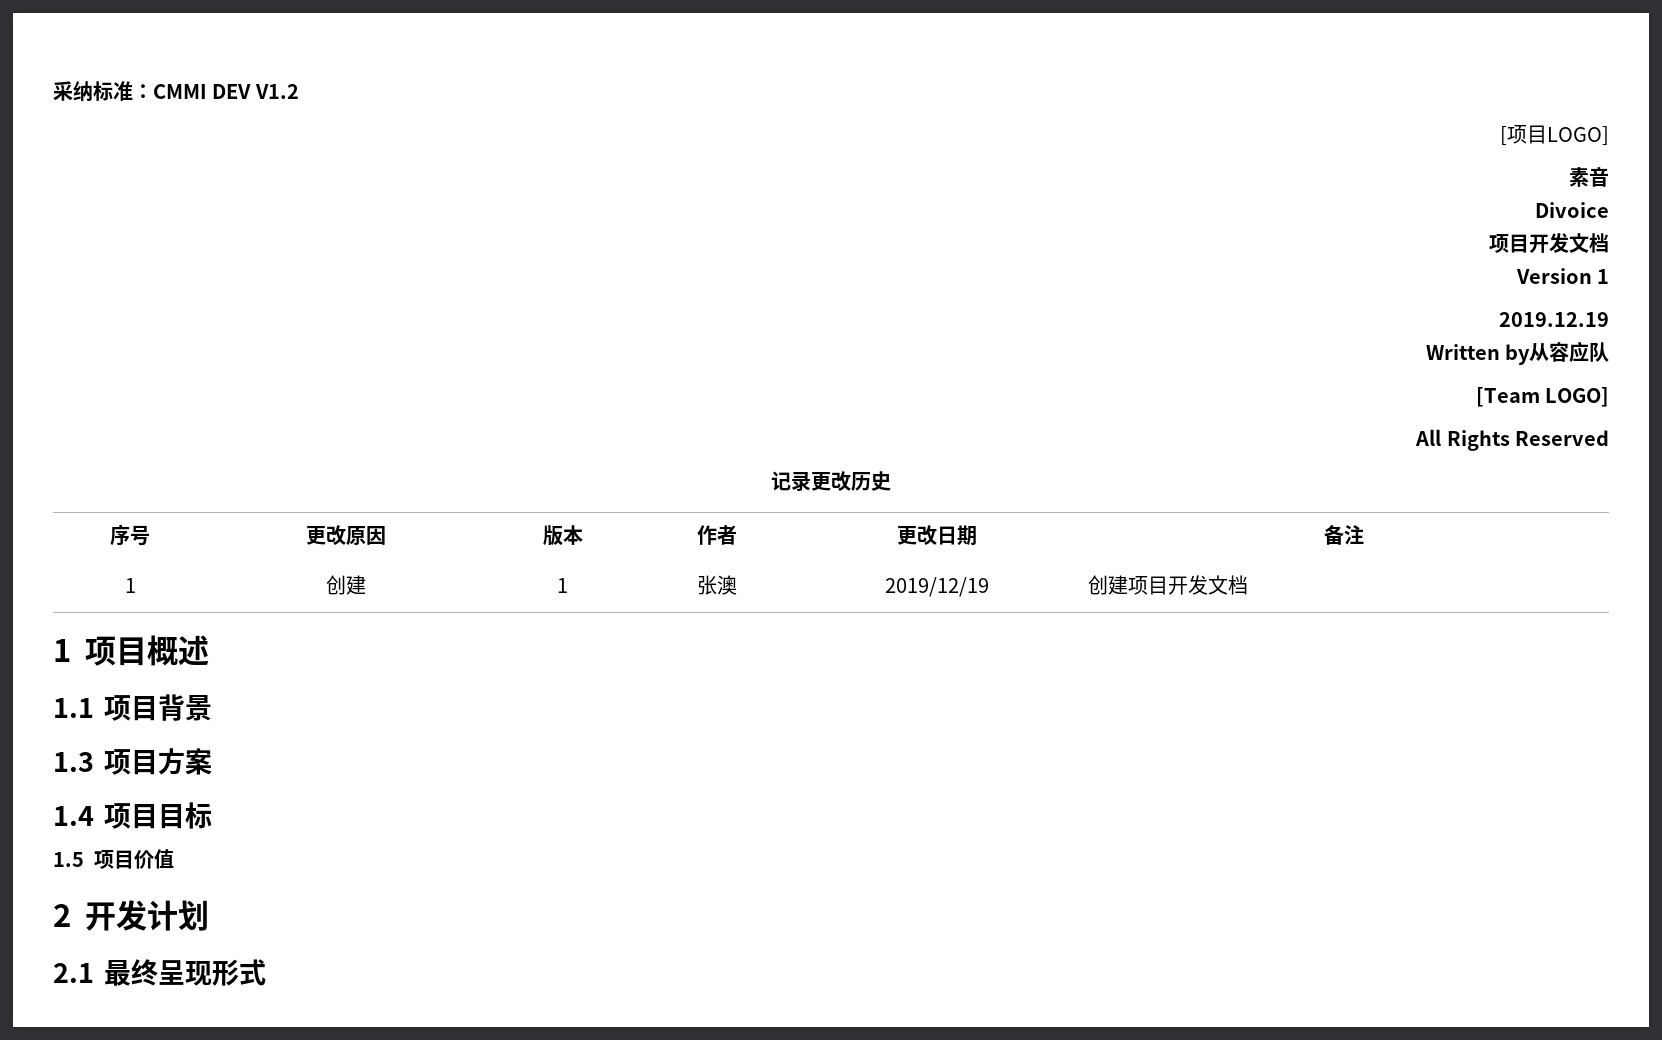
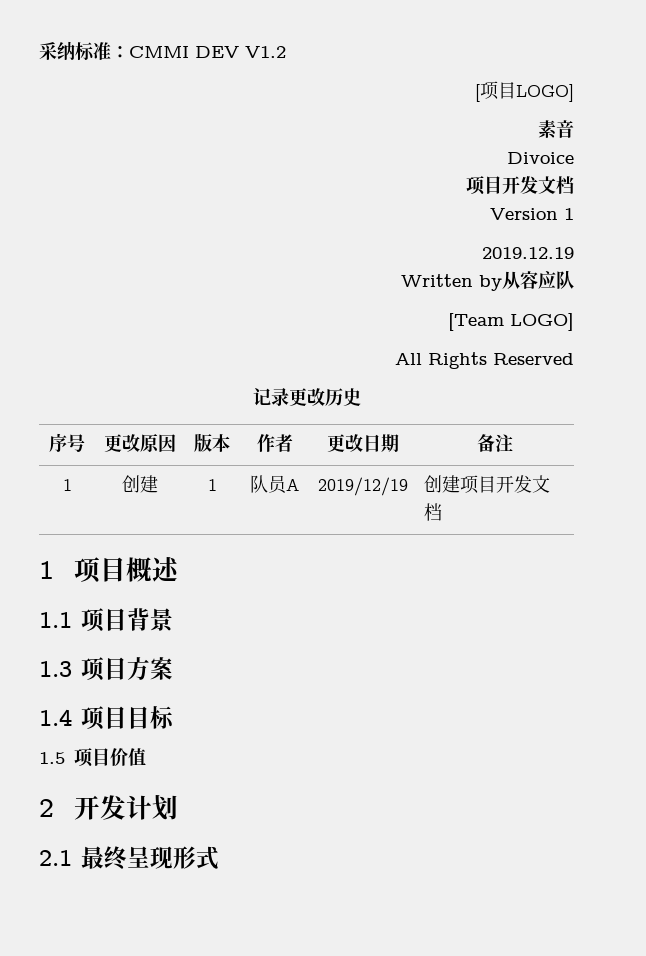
- 1 | 创建 | 1 | 张澳 | 2019/12/19 | 创建项目开发文档
+ 1 | 创建 | 1 | 队员A | 2019/12/19 | 创建项目开发文档

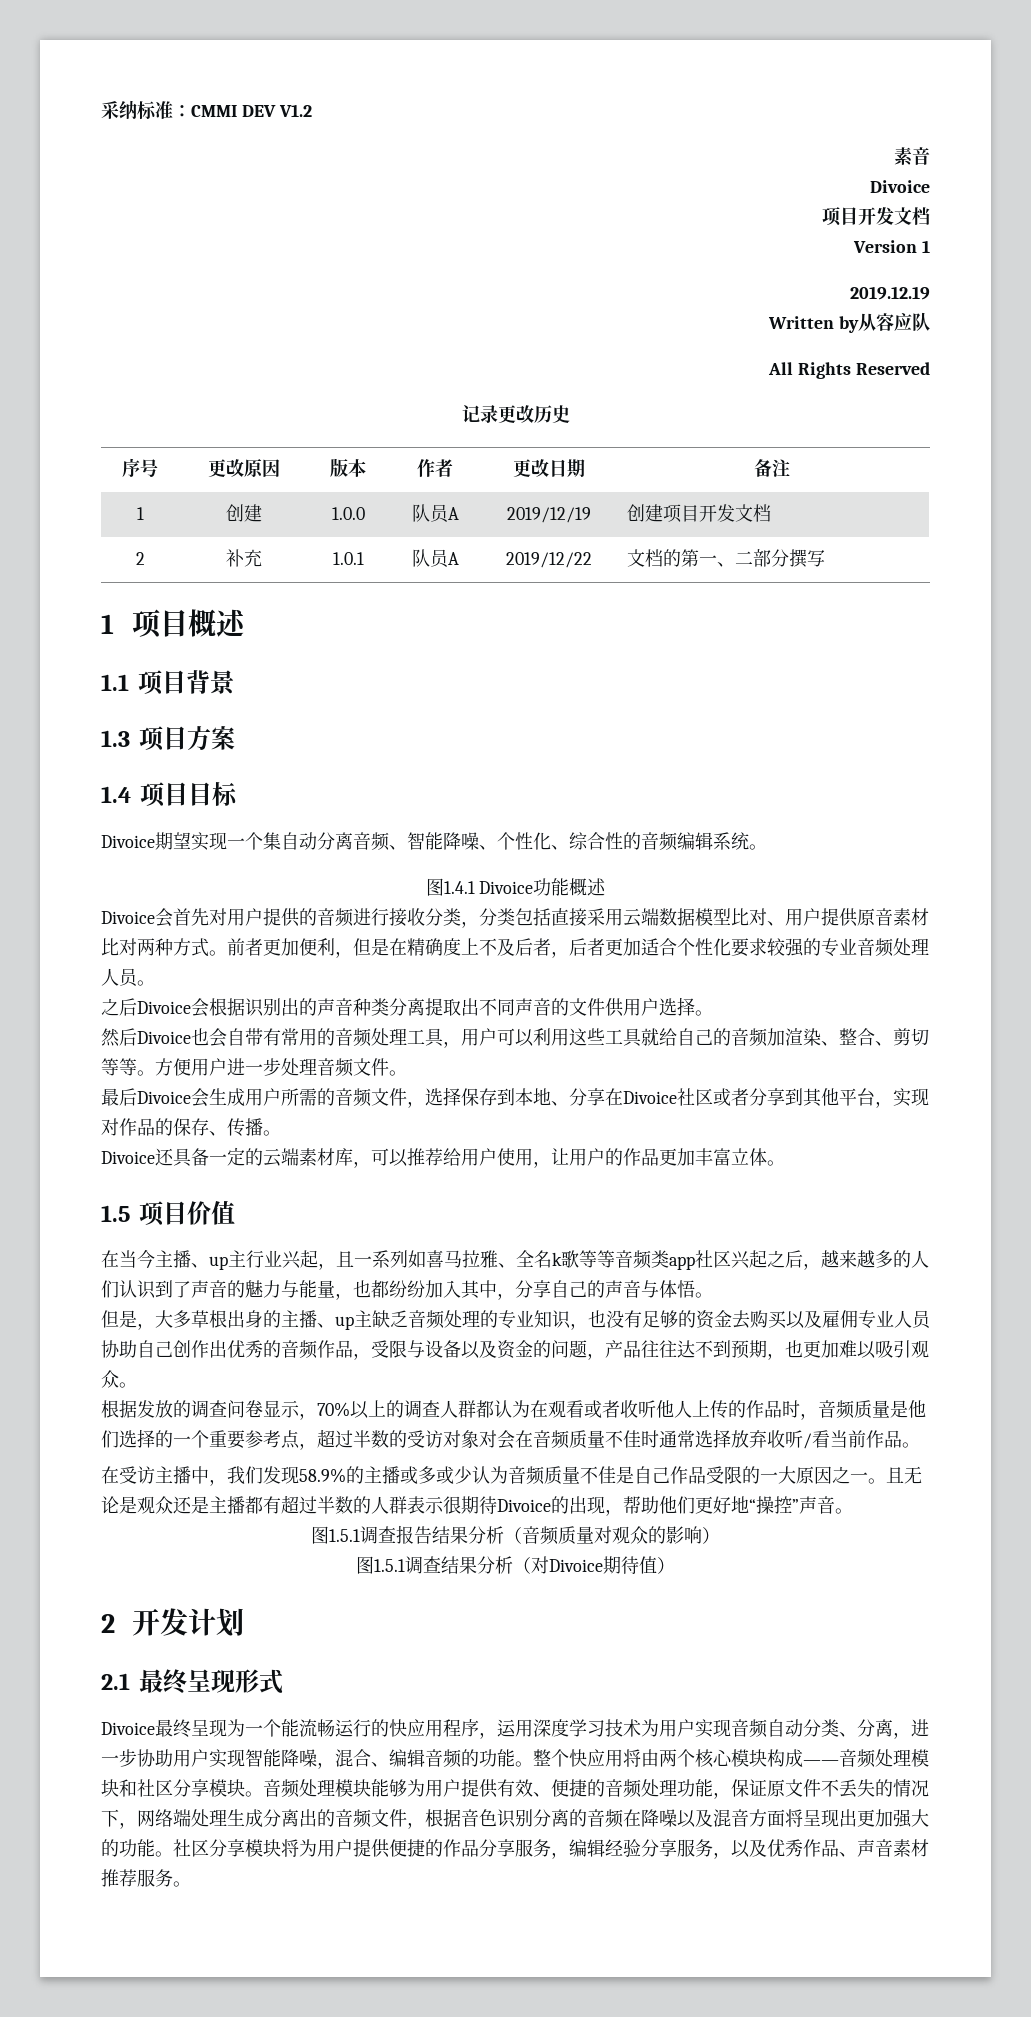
- [项目LOGO]
- [Team LOGO]
- 1 | 创建 | 1 | 队员A | 2019/12/19 | 创建项目开发文档
+ 1 | 创建 | 1.0.0 | 队员A | 2019/12/19 | 创建项目开发文档
+ 2 | 补充 | 1.0.1 | 队员A | 2019/12/22 | 文档的第一、二部分撰写
+ Divoice期望实现一个集自动分离音频、智能降噪、个性化、综合性的音频编辑系统。
+ 图1.4.1 Divoice功能概述
+ Divoice会首先对用户提供的音频进行接收分类，分类包括直接采用云端数据模型比对、用户提供原音素材比对两种方式。前者更加便利，但是在精确度上不及后者，后者更加适合个性化要求较强的专业音频处理人员。
+ 之后Divoice会根据识别出的声音种类分离提取出不同声音的文件供用户选择。
+ 然后Divoice也会自带有常用的音频处理工具，用户可以利用这些工具就给自己的音频加渲染、整合、剪切等等。方便用户进一步处理音频文件。
+ 最后Divoice会生成用户所需的音频文件，选择保存到本地、分享在Divoice社区或者分享到其他平台，实现对作品的保存、传播。
+ Divoice还具备一定的云端素材库，可以推荐给用户使用，让用户的作品更加丰富立体。
  1.5项目价值
+ 在当今主播、up主行业兴起，且一系列如喜马拉雅、全名k歌等等音频类app社区兴起之后，越来越多的人们认识到了声音的魅力与能量，也都纷纷加入其中，分享自己的声音与体悟。
+ 但是，大多草根出身的主播、up主缺乏音频处理的专业知识，也没有足够的资金去购买以及雇佣专业人员协助自己创作出优秀的音频作品，受限与设备以及资金的问题，产品往往达不到预期，也更加难以吸引观众。
+ 根据发放的调查问卷显示，70%以上的调查人群都认为在观看或者收听他人上传的作品时，音频质量是他们选择的一个重要参考点，超过半数的受访对象对会在音频质量不佳时通常选择放弃收听/看当前作品。
+ 在受访主播中，我们发现58.9%的主播或多或少认为音频质量不佳是自己作品受限的一大原因之一。且无论是观众还是主播都有超过半数的人群表示很期待Divoice的出现，帮助他们更好地“操控”声音。
+ 图1.5.1调查报告结果分析（音频质量对观众的影响）
+ 图1.5.1调查结果分析（对Divoice期待值）
+ Divoice最终呈现为一个能流畅运行的快应用程序，运用深度学习技术为用户实现音频自动分类、分离，进一步协助用户实现智能降噪，混合、编辑音频的功能。整个快应用将由两个核心模块构成——音频处理模块和社区分享模块。音频处理模块能够为用户提供有效、便捷的音频处理功能，保证原文件不丢失的情况下，网络端处理生成分离出的音频文件，根据音色识别分离的音频在降噪以及混音方面将呈现出更加强大的功能。社区分享模块将为用户提供便捷的作品分享服务，编辑经验分享服务，以及优秀作品、声音素材推荐服务。

